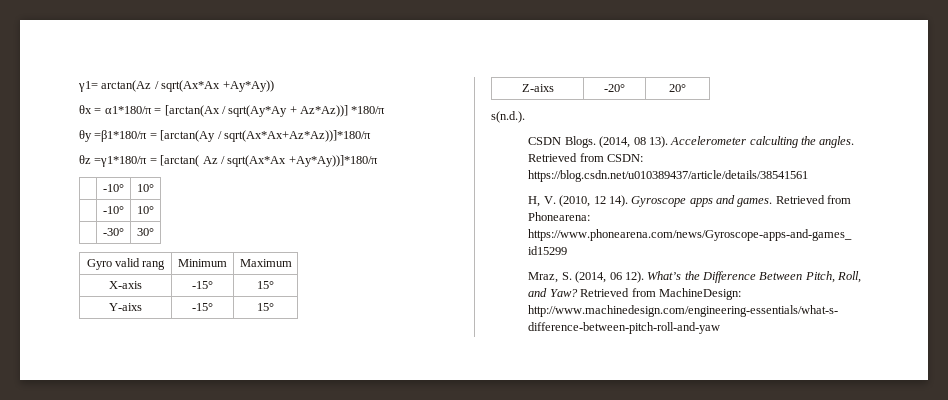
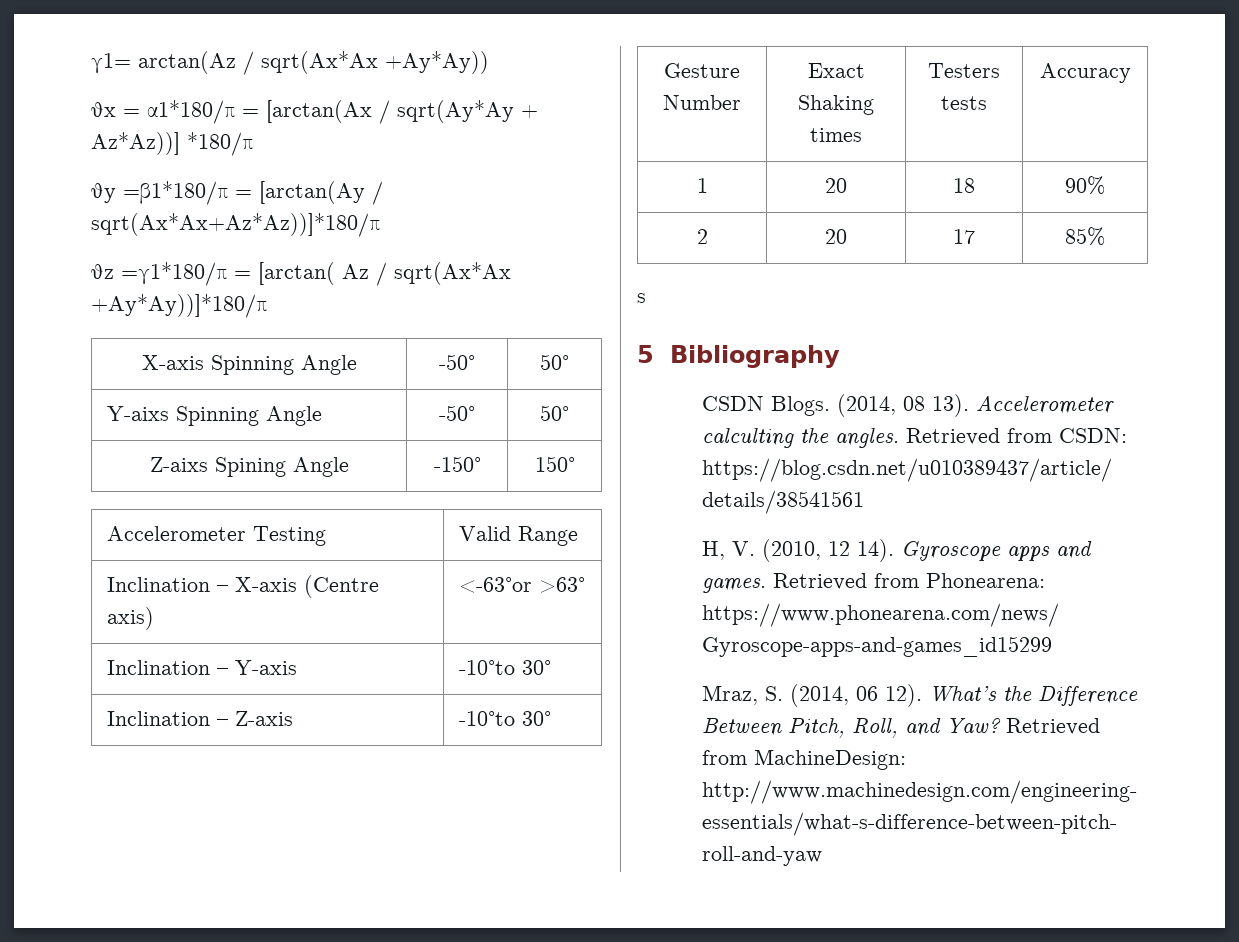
  θz =γ1*180/π = [arctan( Az / sqrt(Ax*Ax +Ay*Ay))]*180/π
- | -10° | 10°
- | -10° | 10°
- | -30° | 30°
- Gyro valid rang | Minimum | Maximum
- X-axis | -15° | 15°
- Y-aixs | -15° | 15°
- Z-aixs | -20° | 20°
- s(n.d.).
+ X-axis Spinning Angle | -50° | 50°
+ Y-aixs Spinning Angle | -50° | 50°
+ Z-aixs Spining Angle | -150° | 150°
+ Accelerometer Testing | Valid Range
+ Inclination – X-axis (Centre axis) | <-63°or >63°
+ Inclination – Y-axis | -10°to 30°
+ Inclination – Z-axis | -10°to 30°
+ Gesture Number | Exact Shaking times | Testers tests | Accuracy
+ 1 | 20 | 18 | 90%
+ 2 | 20 | 17 | 85%
+ s
+ 5 Bibliography

